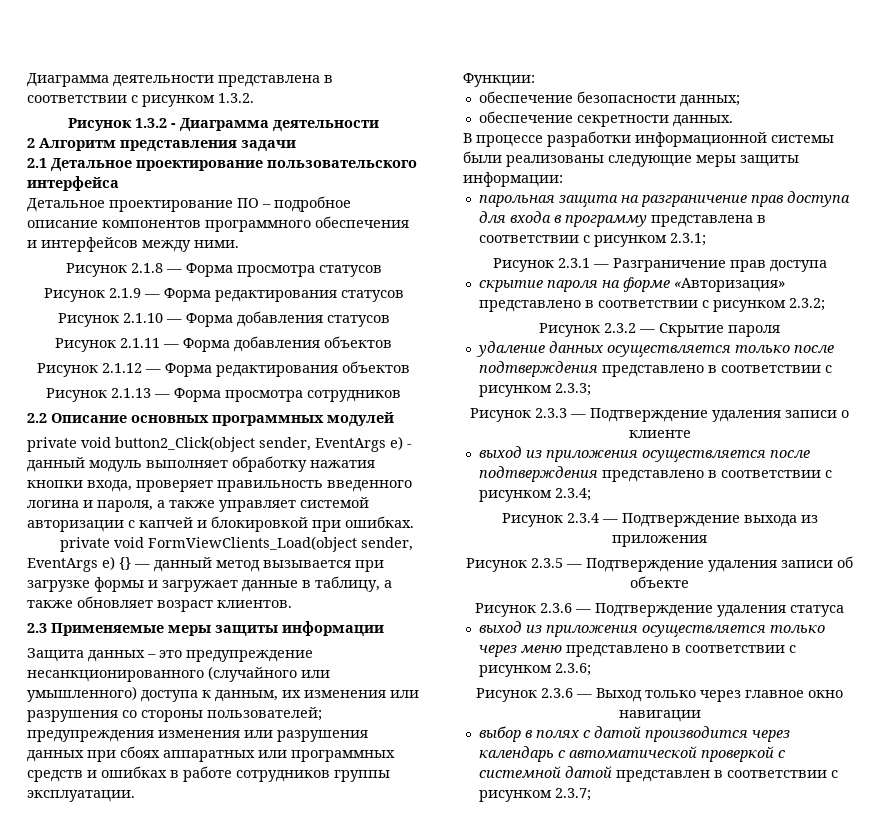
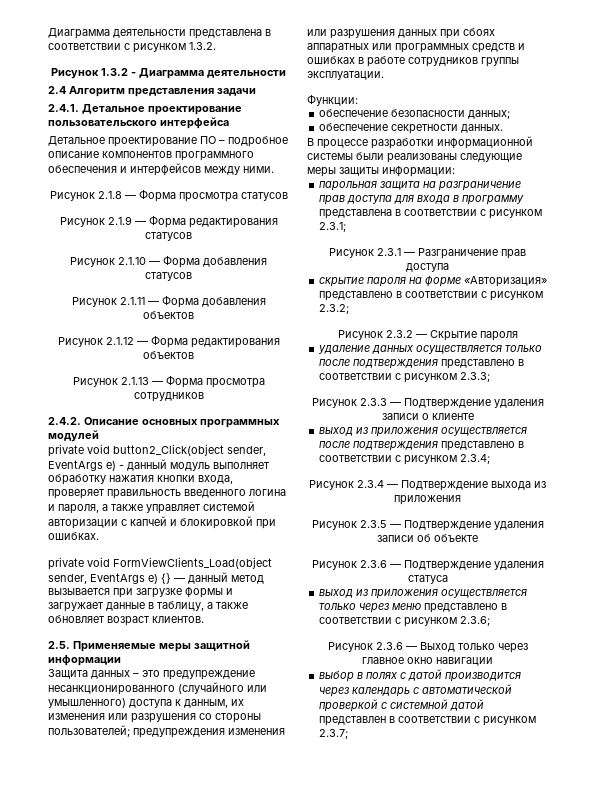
- 2 Алгоритм представления задачи
+ 2.4 Алгоритм представления задачи
- 2.1 Детальное проектирование пользовательского интерфейса
+ 2.4.1. Детальное проектирование пользовательского интерфейса
- 2.2 Описание основных программных модулей
+ 2.4.2. Описание основных программных модулей
- 2.3 Применяемые меры защиты информации
+ 2.5. Применяемые меры защитной информации

